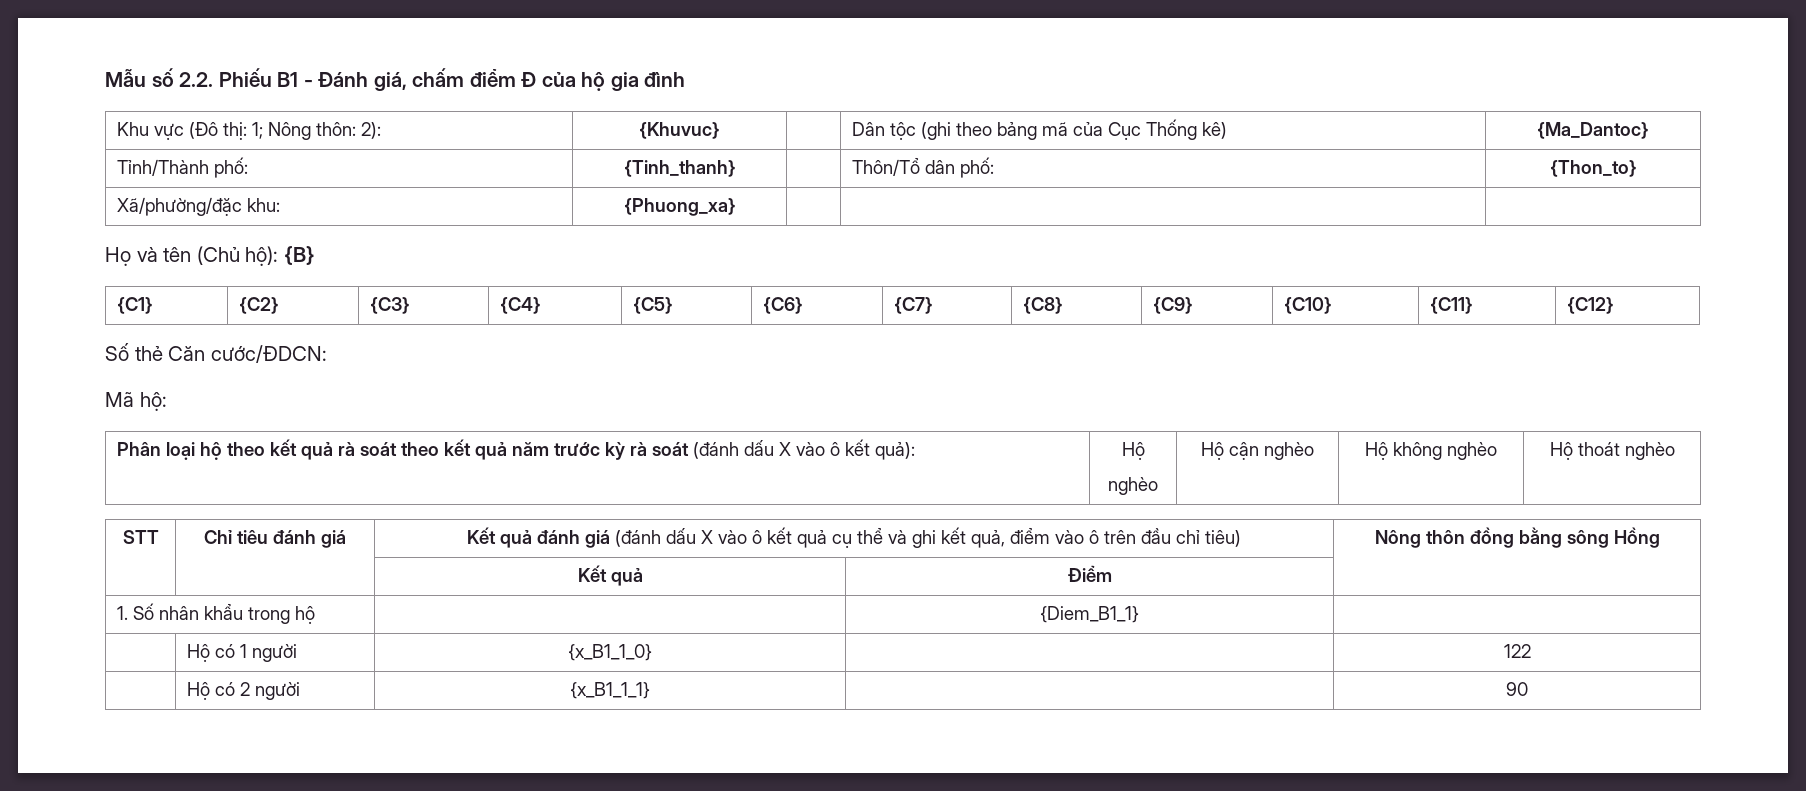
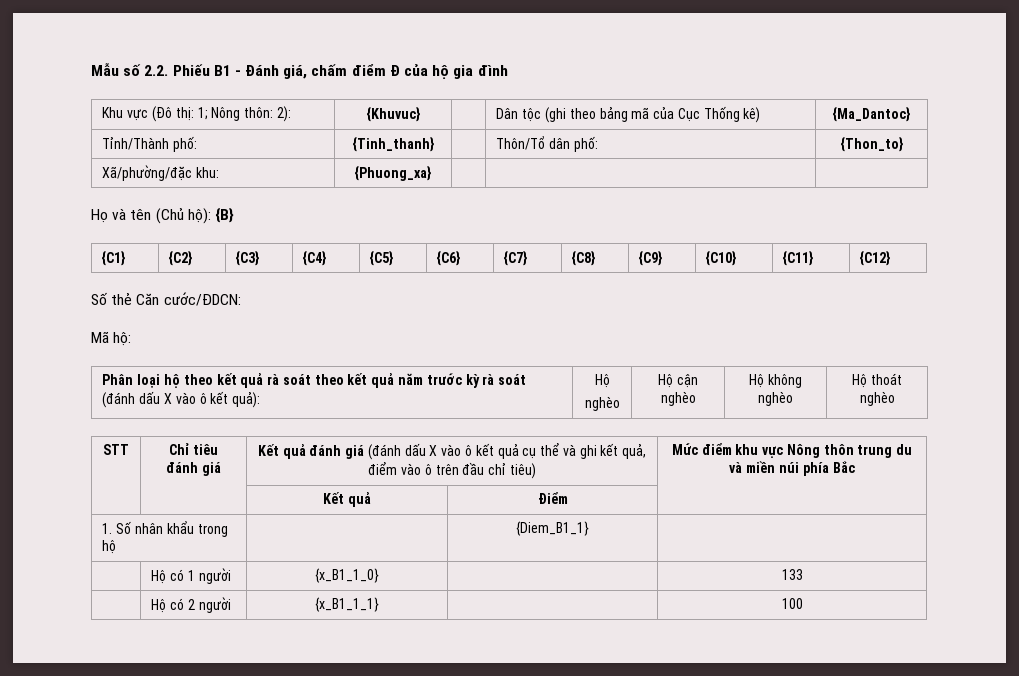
- Nông thôn đồng bằng sông Hồng
+ Mức điểm khu vực Nông thôn trung du và miền núi phía Bắc
- | Hộ có 1 người | {x_B1_1_0} | | 122
+ | Hộ có 1 người | {x_B1_1_0} | | 133
- | Hộ có 2 người | {x_B1_1_1} | | 90
+ | Hộ có 2 người | {x_B1_1_1} | | 100

